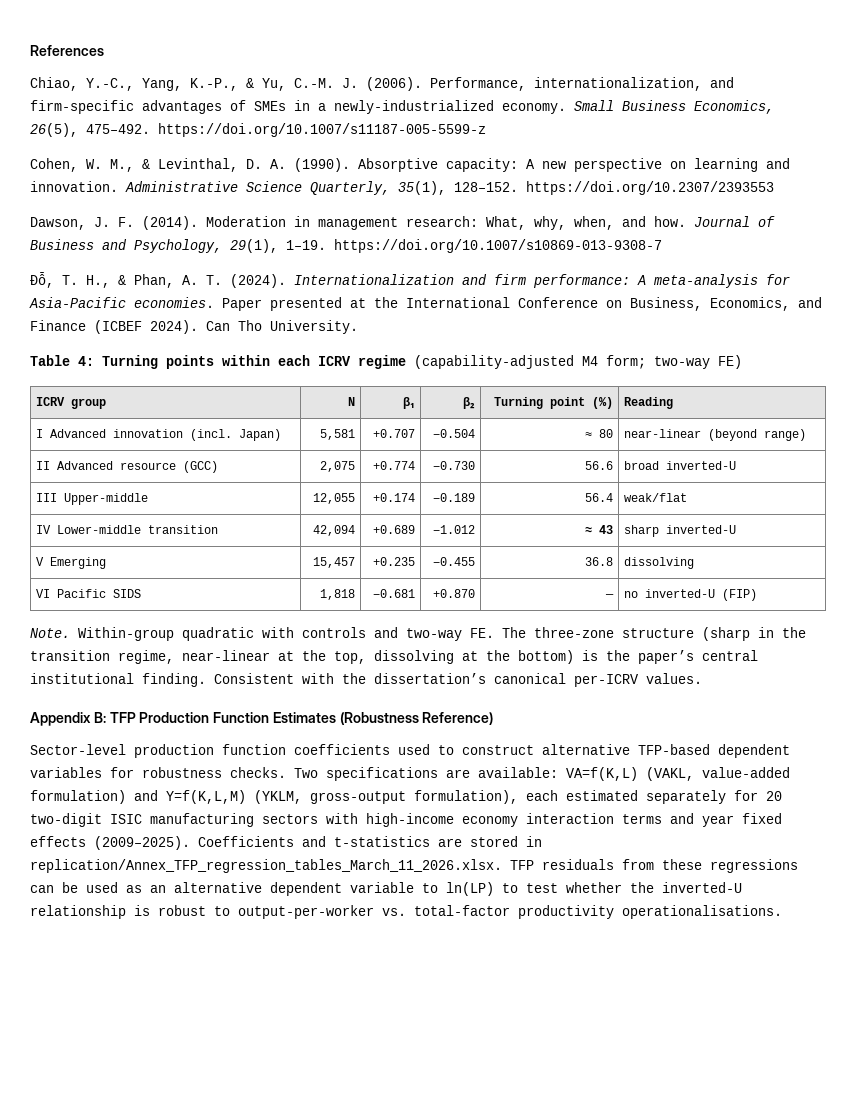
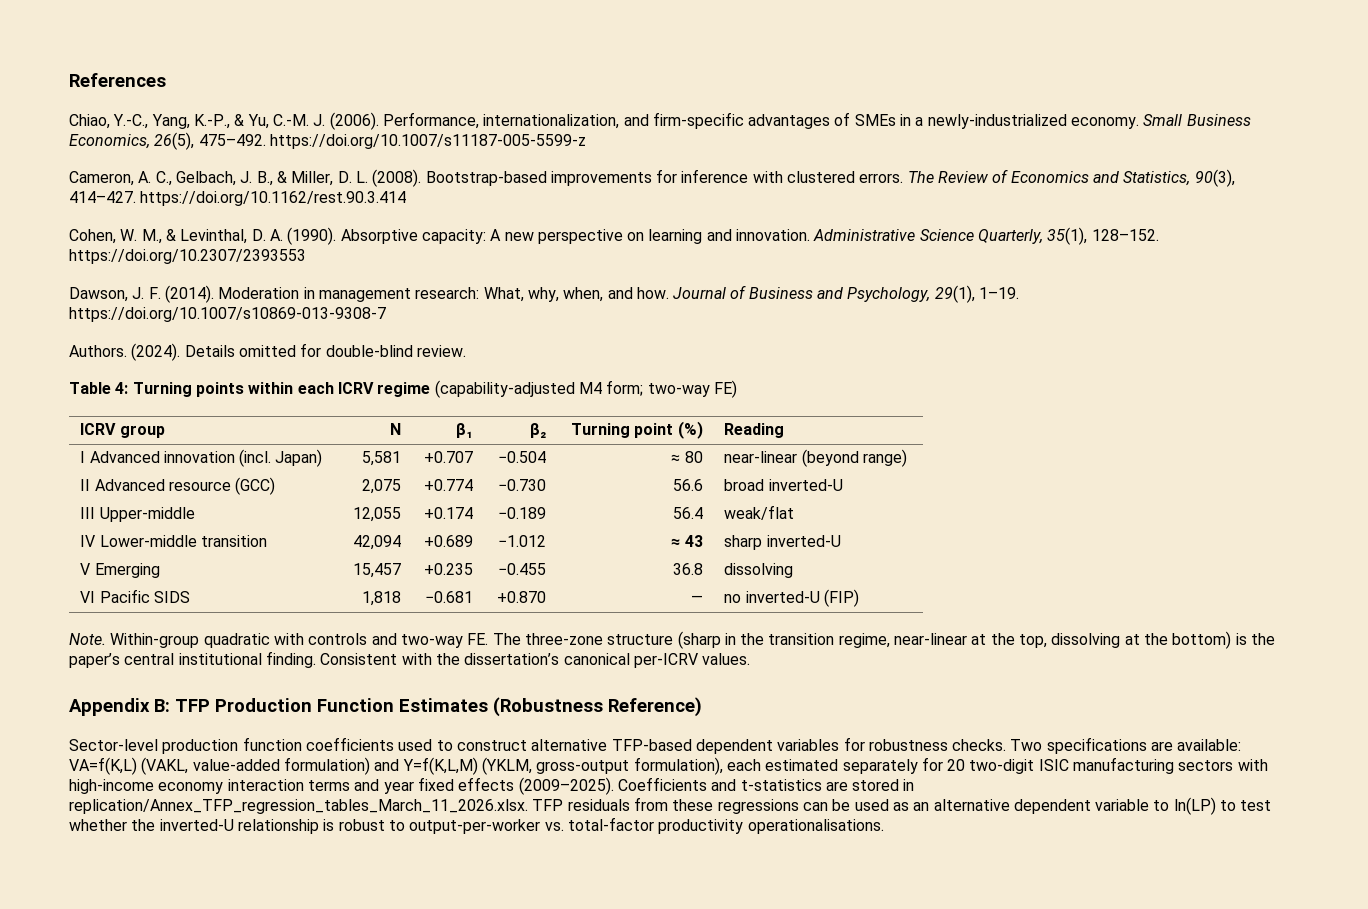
+ Cameron, A. C., Gelbach, J. B., & Miller, D. L. (2008). Bootstrap-based improvements for inference with clustered errors. The Review of Economics and Statistics, 90(3), 414–427. https://doi.org/10.1162/rest.90.3.414
- Đỗ, T. H., & Phan, A. T. (2024). Internationalization and firm performance: A meta-analysis for Asia-Pacific economies. Paper presented at the International Conference on Business, Economics, and Finance (ICBEF 2024). Can Tho University.
+ Authors. (2024). Details omitted for double-blind review.

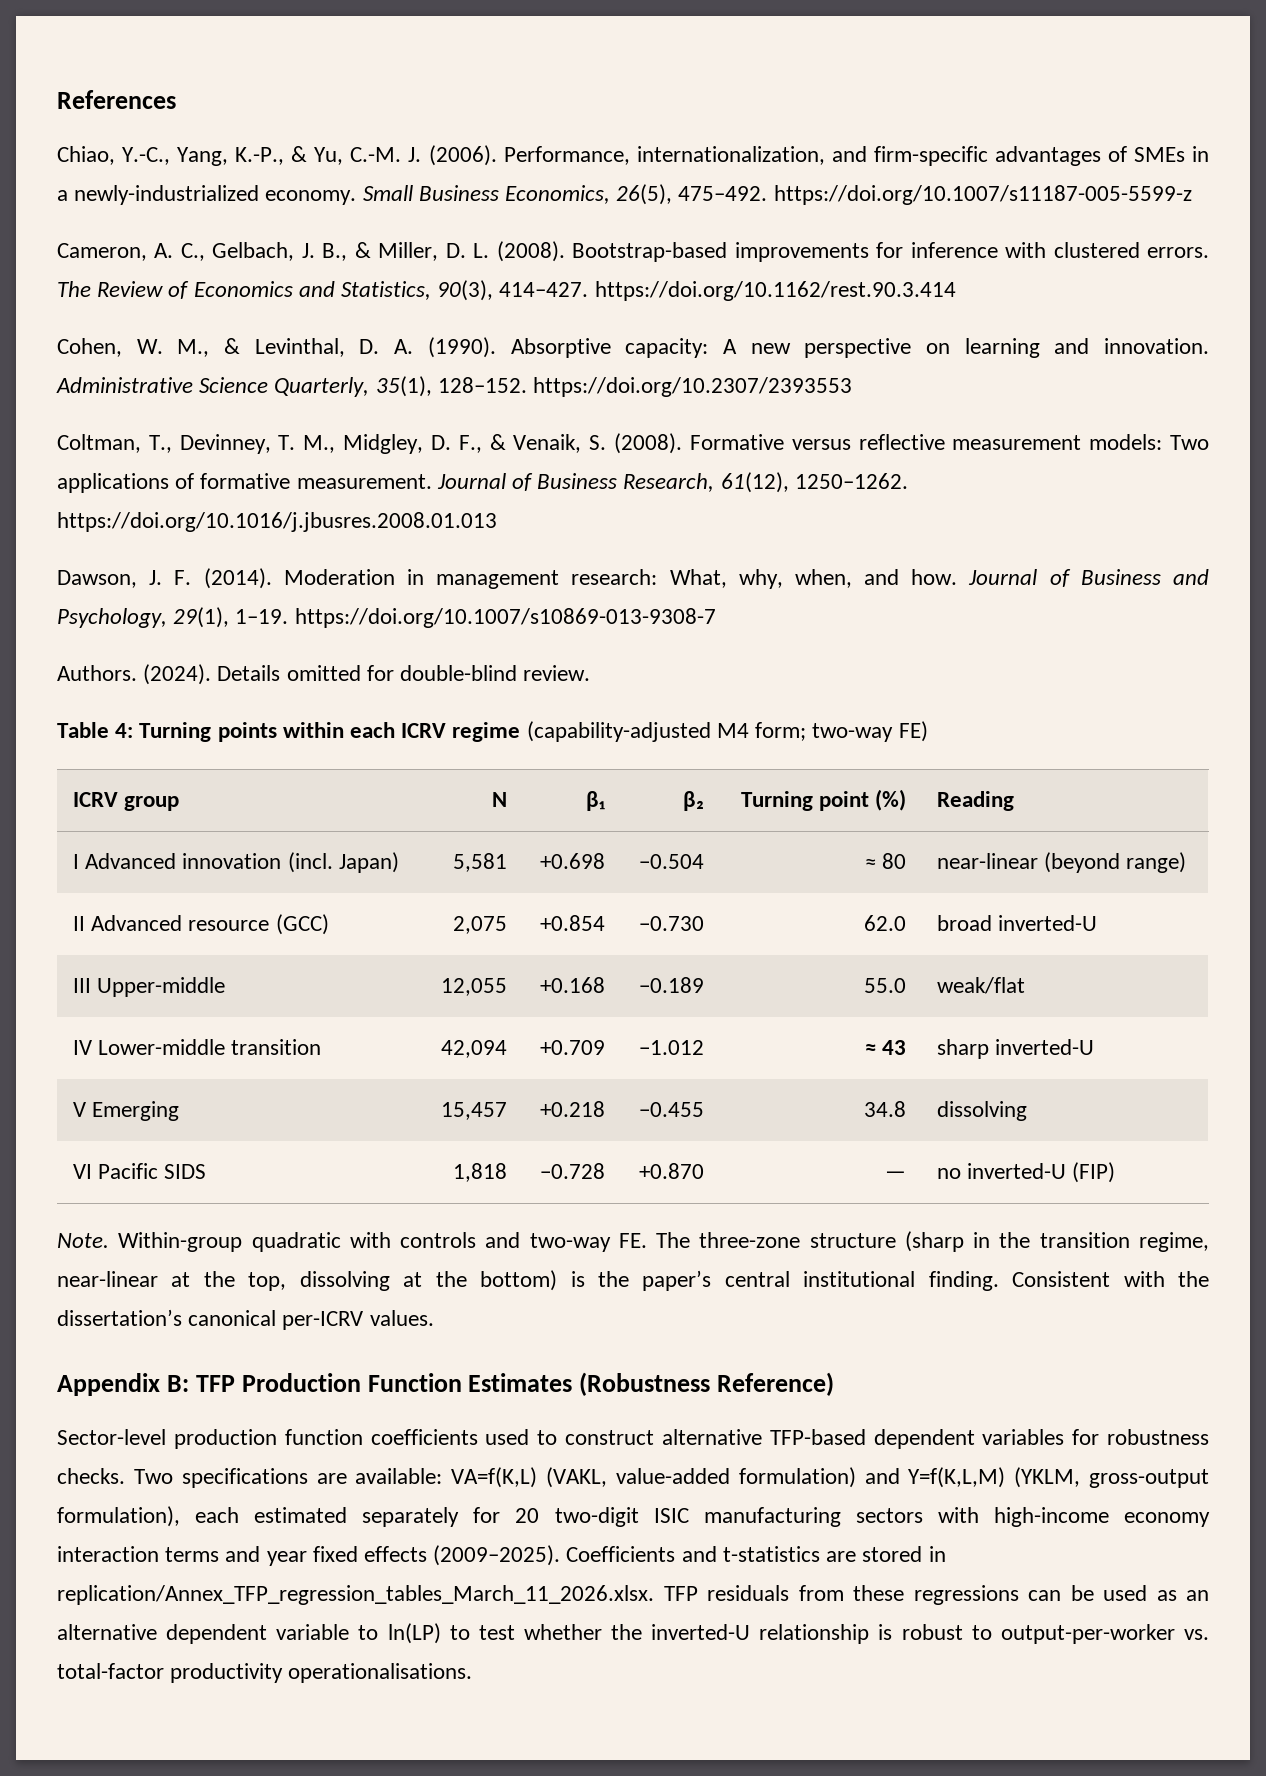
+ Coltman, T., Devinney, T. M., Midgley, D. F., & Venaik, S. (2008). Formative versus reflective measurement models: Two applications of formative measurement. Journal of Business Research, 61(12), 1250–1262. https://doi.org/10.1016/j.jbusres.2008.01.013
- I Advanced innovation (incl. Japan) | 5,581 | +0.707 | −0.504 | ≈ 80 | near-linear (beyond range)
+ I Advanced innovation (incl. Japan) | 5,581 | +0.698 | −0.504 | ≈ 80 | near-linear (beyond range)
- II Advanced resource (GCC) | 2,075 | +0.774 | −0.730 | 56.6 | broad inverted-U
+ II Advanced resource (GCC) | 2,075 | +0.854 | −0.730 | 62.0 | broad inverted-U
- III Upper-middle | 12,055 | +0.174 | −0.189 | 56.4 | weak/flat
+ III Upper-middle | 12,055 | +0.168 | −0.189 | 55.0 | weak/flat
- IV Lower-middle transition | 42,094 | +0.689 | −1.012 | ≈ 43 | sharp inverted-U
+ IV Lower-middle transition | 42,094 | +0.709 | −1.012 | ≈ 43 | sharp inverted-U
- V Emerging | 15,457 | +0.235 | −0.455 | 36.8 | dissolving
+ V Emerging | 15,457 | +0.218 | −0.455 | 34.8 | dissolving
- VI Pacific SIDS | 1,818 | −0.681 | +0.870 | — | no inverted-U (FIP)
+ VI Pacific SIDS | 1,818 | −0.728 | +0.870 | — | no inverted-U (FIP)

